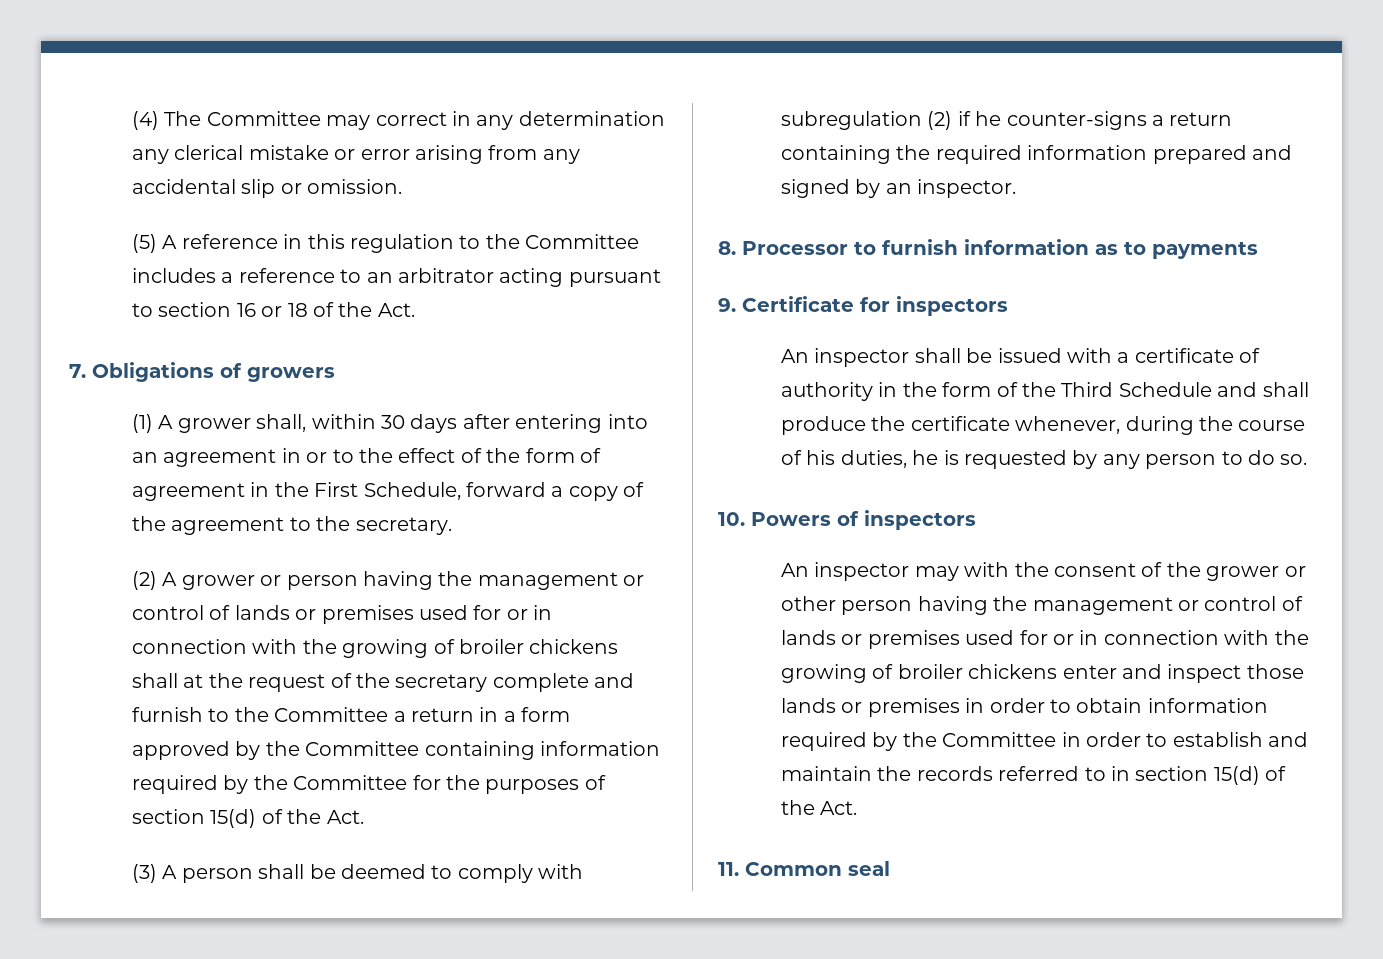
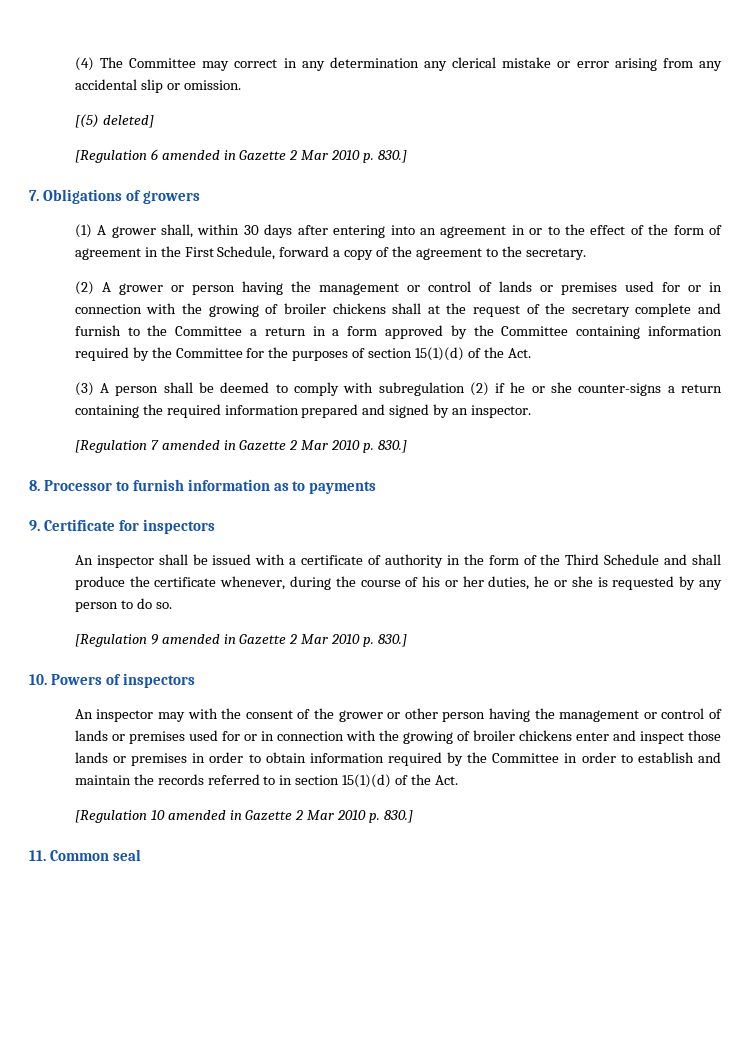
- (5) A reference in this regulation to the Committee includes a reference to an arbitrator acting pursuant to section 16 or 18 of the Act.
+ [(5) deleted]
+ [Regulation 6 amended in Gazette 2 Mar 2010 p. 830.]
- (2) A grower or person having the management or control of lands or premises used for or in connection with the growing of broiler chickens shall at the request of the secretary complete and furnish to the Committee a return in a form approved by the Committee containing information required by the Committee for the purposes of section 15(d) of the Act.
+ (2) A grower or person having the management or control of lands or premises used for or in connection with the growing of broiler chickens shall at the request of the secretary complete and furnish to the Committee a return in a form approved by the Committee containing information required by the Committee for the purposes of section 15(1)(d) of the Act.
- (3) A person shall be deemed to comply with subregulation (2) if he counter-signs a return containing the required information prepared and signed by an inspector.
+ (3) A person shall be deemed to comply with subregulation (2) if he or she counter-signs a return containing the required information prepared and signed by an inspector.
+ [Regulation 7 amended in Gazette 2 Mar 2010 p. 830.]
- An inspector shall be issued with a certificate of authority in the form of the Third Schedule and shall produce the certificate whenever, during the course of his duties, he is requested by any person to do so.
+ An inspector shall be issued with a certificate of authority in the form of the Third Schedule and shall produce the certificate whenever, during the course of his or her duties, he or she is requested by any person to do so.
+ [Regulation 9 amended in Gazette 2 Mar 2010 p. 830.]
- An inspector may with the consent of the grower or other person having the management or control of lands or premises used for or in connection with the growing of broiler chickens enter and inspect those lands or premises in order to obtain information required by the Committee in order to establish and maintain the records referred to in section 15(d) of the Act.
+ An inspector may with the consent of the grower or other person having the management or control of lands or premises used for or in connection with the growing of broiler chickens enter and inspect those lands or premises in order to obtain information required by the Committee in order to establish and maintain the records referred to in section 15(1)(d) of the Act.
+ [Regulation 10 amended in Gazette 2 Mar 2010 p. 830.]

